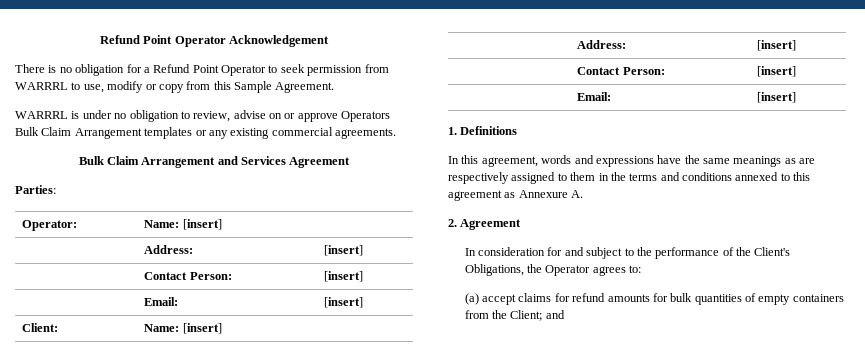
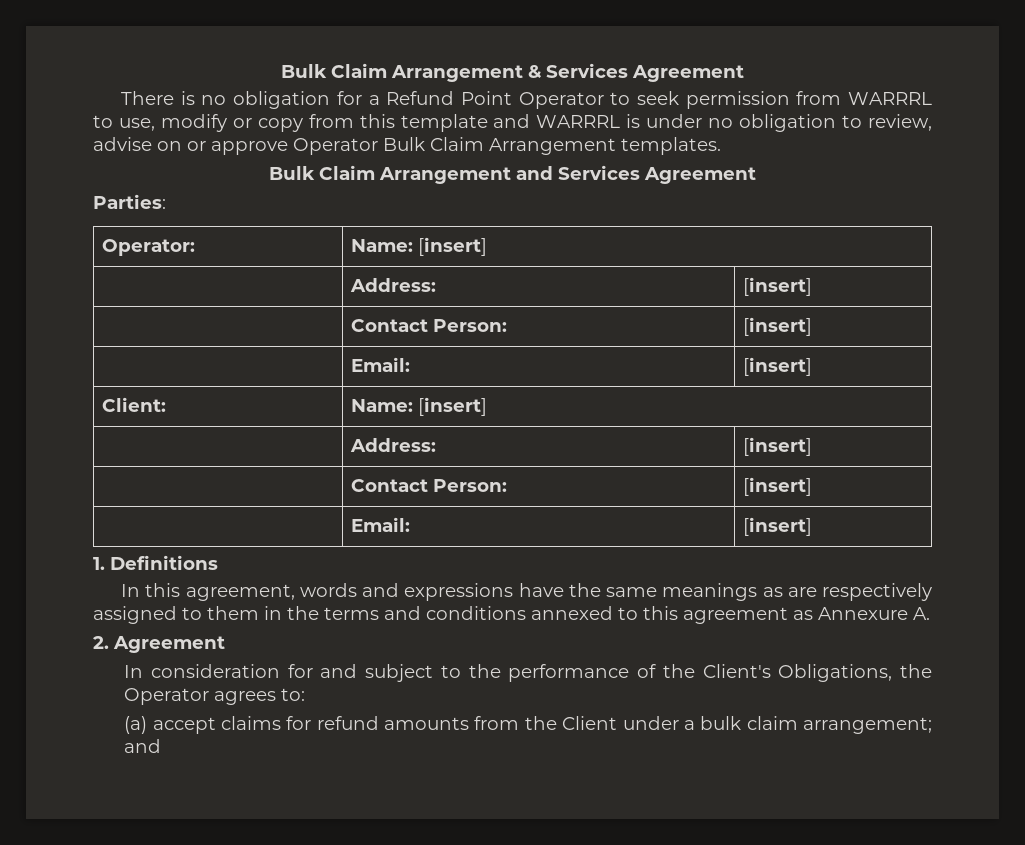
- Refund Point Operator Acknowledgement
+ Bulk Claim Arrangement & Services Agreement
- There is no obligation for a Refund Point Operator to seek permission from WARRRL to use, modify or copy from this Sample Agreement.
- WARRRL is under no obligation to review, advise on or approve Operators Bulk Claim Arrangement templates or any existing commercial agreements.
+ There is no obligation for a Refund Point Operator to seek permission from WARRRL to use, modify or copy from this template and WARRRL is under no obligation to review, advise on or approve Operator Bulk Claim Arrangement templates.
- (a) accept claims for refund amounts for bulk quantities of empty containers from the Client; and
+ (a) accept claims for refund amounts from the Client under a bulk claim arrangement; and

